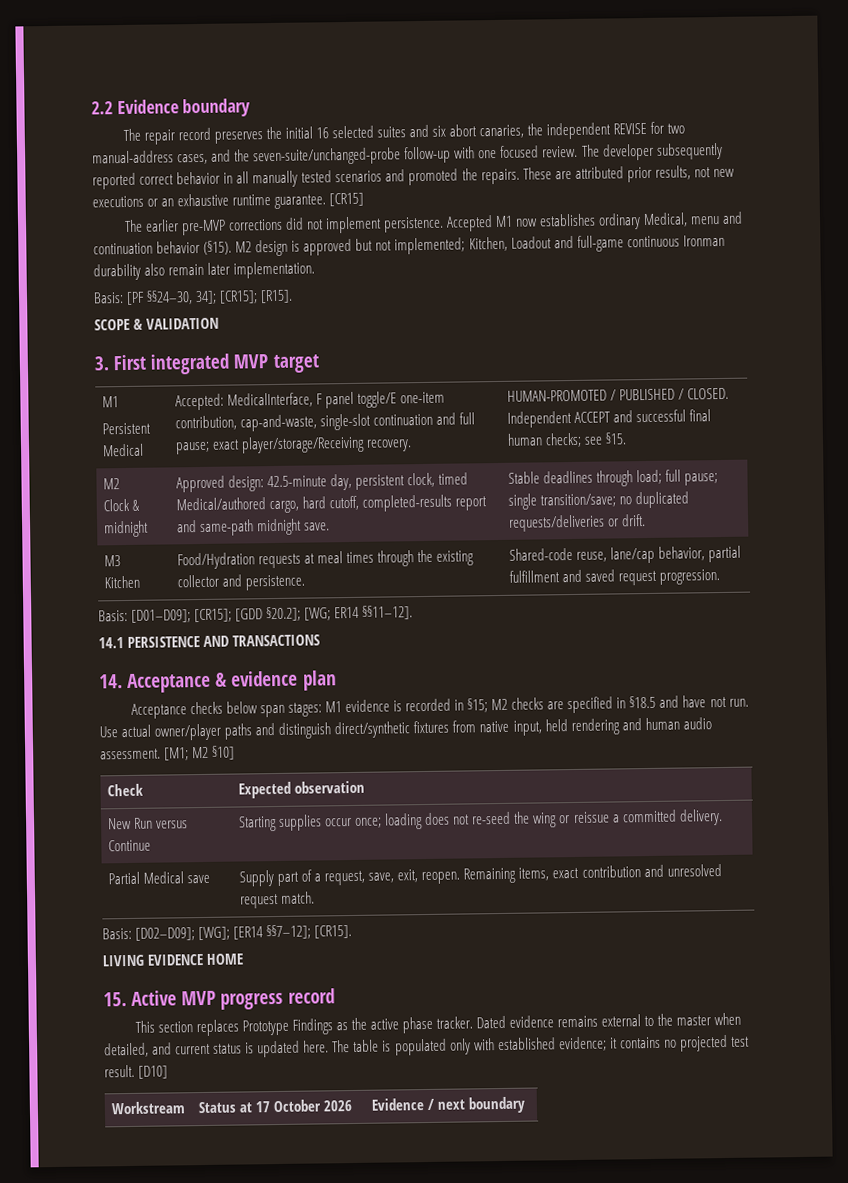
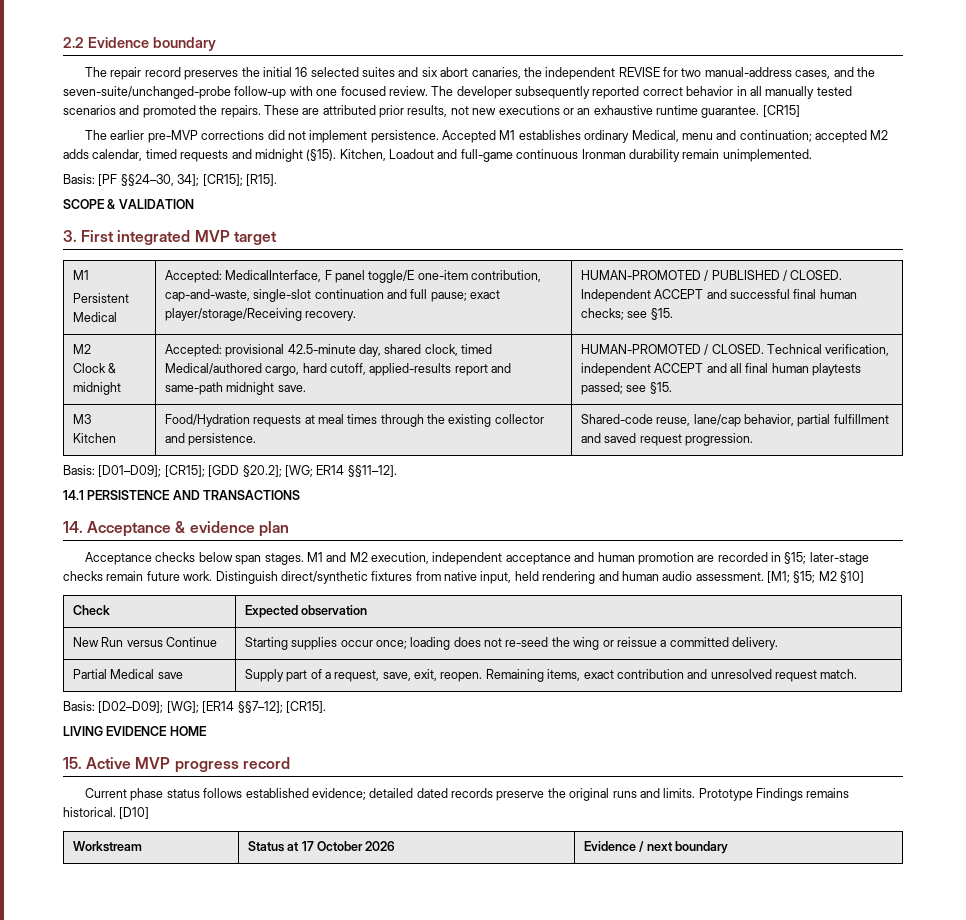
- Accepted M1 now establishes ordinary Medical, menu and continuation behavior (§15). M2 design is approved but not implemented; Kitchen, Loadout and full-game continuous Ironman durability also remain later implementation.
+ Accepted M1 establishes ordinary Medical, menu and continuation; accepted M2 adds calendar, timed requests and midnight (§15). Kitchen, Loadout and full-game continuous Ironman durability remain unimplemented.
  3. First integrated MVP target
  M1
  Persistent Medical | Accepted: MedicalInterface, F panel toggle/E one-item contribution, cap-and-waste, single-slot continuation and full pause; exact player/storage/Receiving recovery. | HUMAN-PROMOTED / PUBLISHED / CLOSED. Independent ACCEPT and successful final human checks; see §15.
  M2
- Clock & midnight | Approved design: 42.5-minute day, persistent clock, timed Medical/authored cargo, hard cutoff, completed-results report and same-path midnight save. | Stable deadlines through load; full pause; single transition/save; no duplicated requests/deliveries or drift.
+ Clock & midnight | Accepted: provisional 42.5-minute day, shared clock, timed Medical/authored cargo, hard cutoff, applied-results report and same-path midnight save. | HUMAN-PROMOTED / CLOSED. Technical verification, independent ACCEPT and all final human playtests passed; see §15.
- Acceptance checks below span stages: M1 evidence is recorded in §15; M2 checks are specified in §18.5 and have not run. Use actual owner/player paths and distinguish direct/synthetic fixtures from native input, held rendering and human audio assessment.
+ Acceptance checks below span stages. M1 and M2 execution, independent acceptance and human promotion are recorded in §15; later-stage checks remain future work. Distinguish direct/synthetic fixtures from native input, held rendering and human audio assessment.
- [M1; M2 §10]
+ [M1; §15; M2 §10]
- This section replaces Prototype Findings as the active phase tracker. Dated evidence remains external to the master when detailed, and current status is updated here. The table is populated only with established evidence; it contains no projected test result.
+ Current phase status follows established evidence; detailed dated records preserve the original runs and limits. Prototype Findings remains historical.

